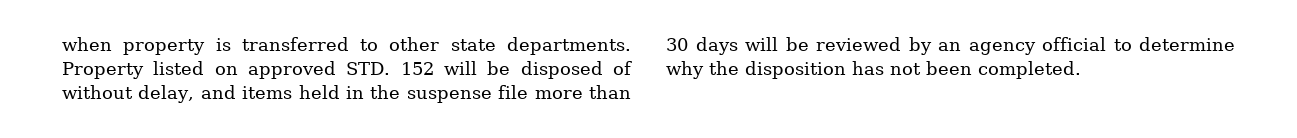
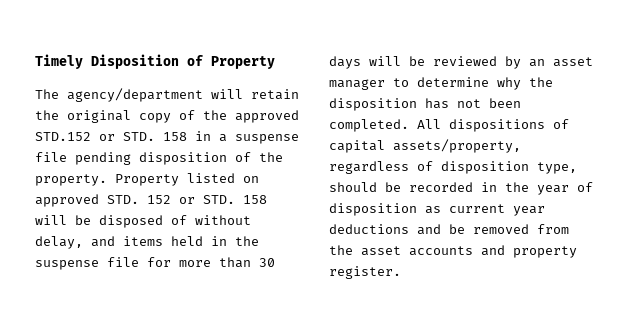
- when property is transferred to other state departments.
+ Timely Disposition of Property
+ The agency/department will retain the original copy of the approved STD.152 or STD. 158 in a suspense file pending disposition of the property.
- Property listed on approved STD. 152 will be disposed of without delay, and items held in the suspense file more than 30 days will be reviewed by an agency official to determine why the disposition has not been completed.
+ Property listed on approved STD. 152 or STD. 158 will be disposed of without delay, and items held in the suspense file for more than 30 days will be reviewed by an asset manager to determine why the disposition has not been completed.
+ All dispositions of capital assets/property, regardless of disposition type, should be recorded in the year of disposition as current year deductions and be removed from the asset accounts and property register.

